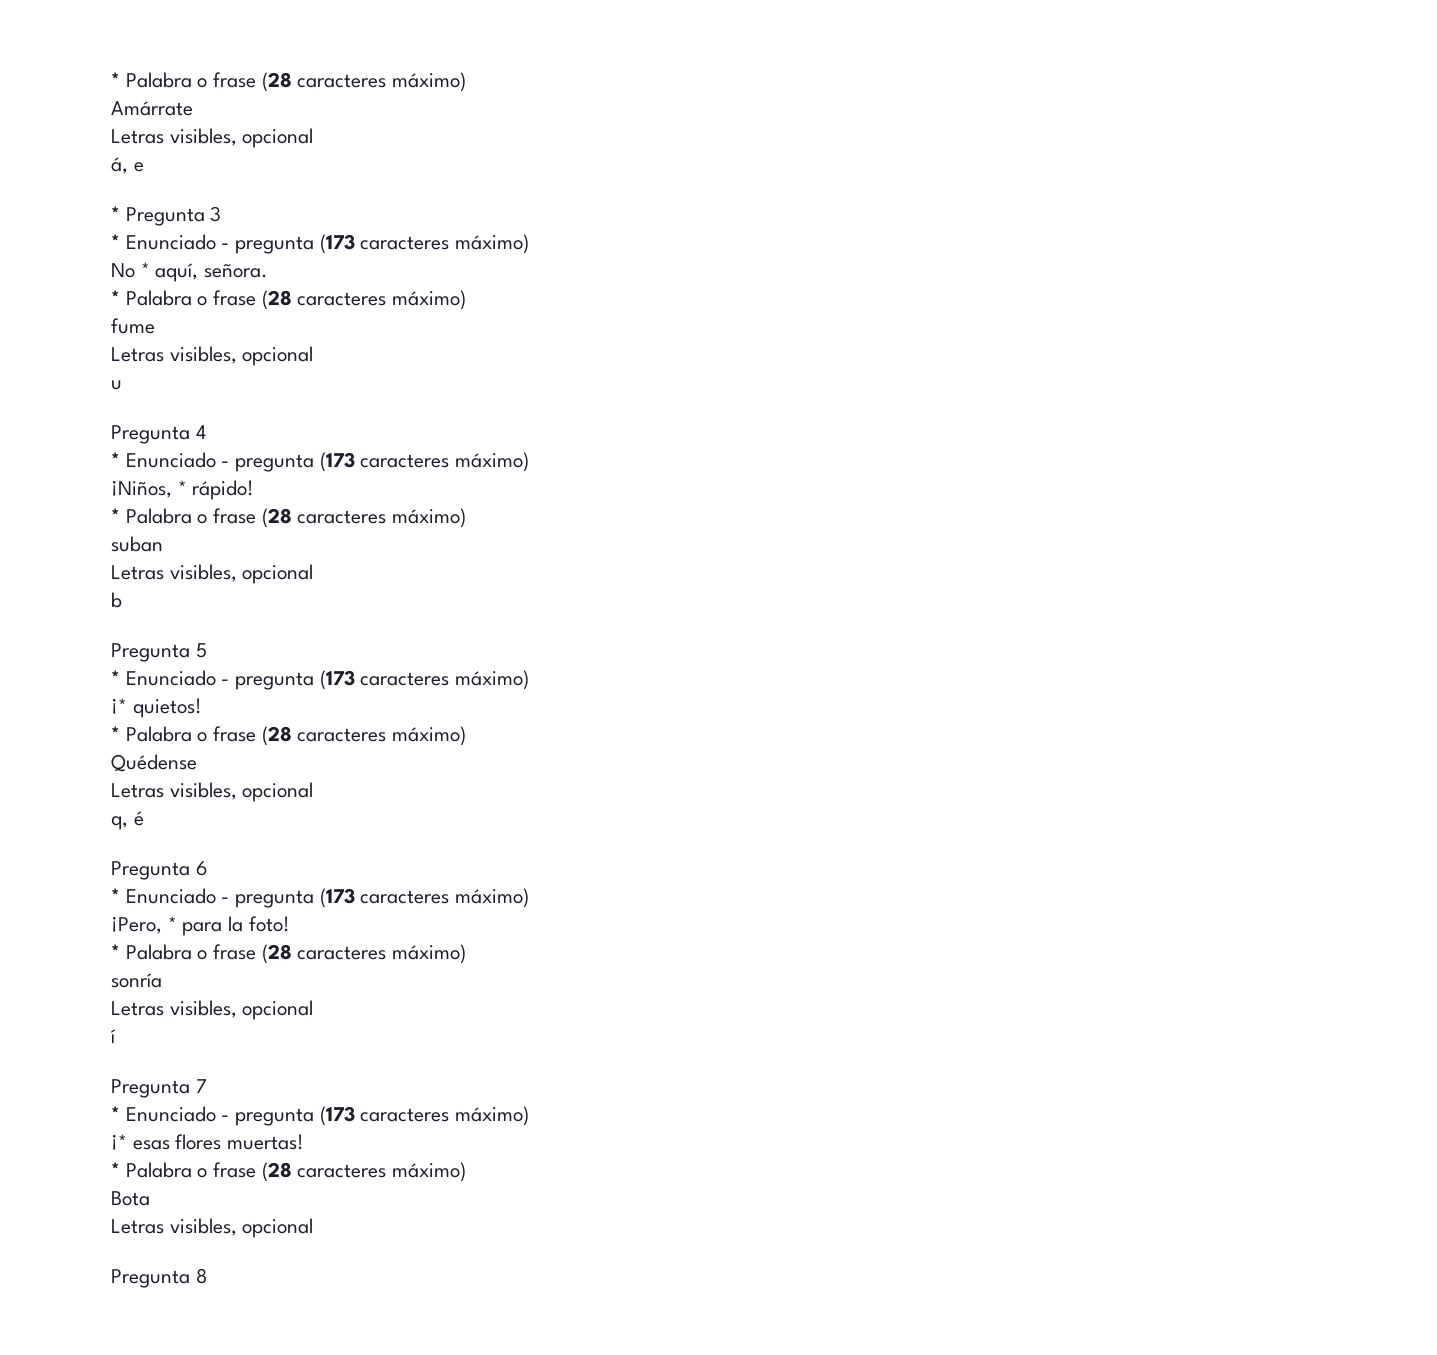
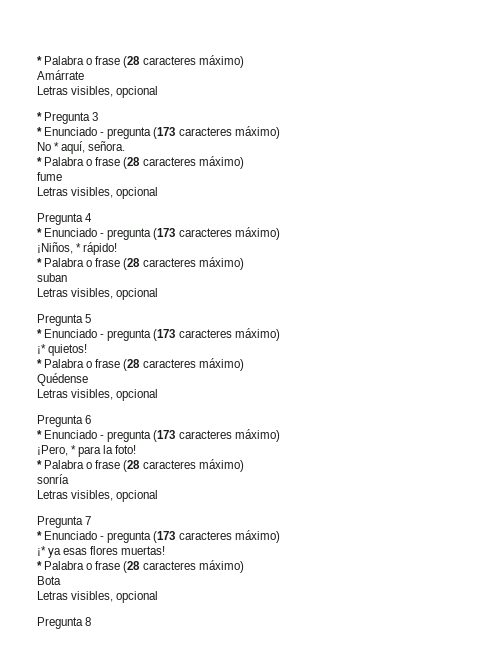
- á, e
- u
- b
- q, é
- í
- ¡* esas flores muertas!
+ ¡* ya esas flores muertas!

